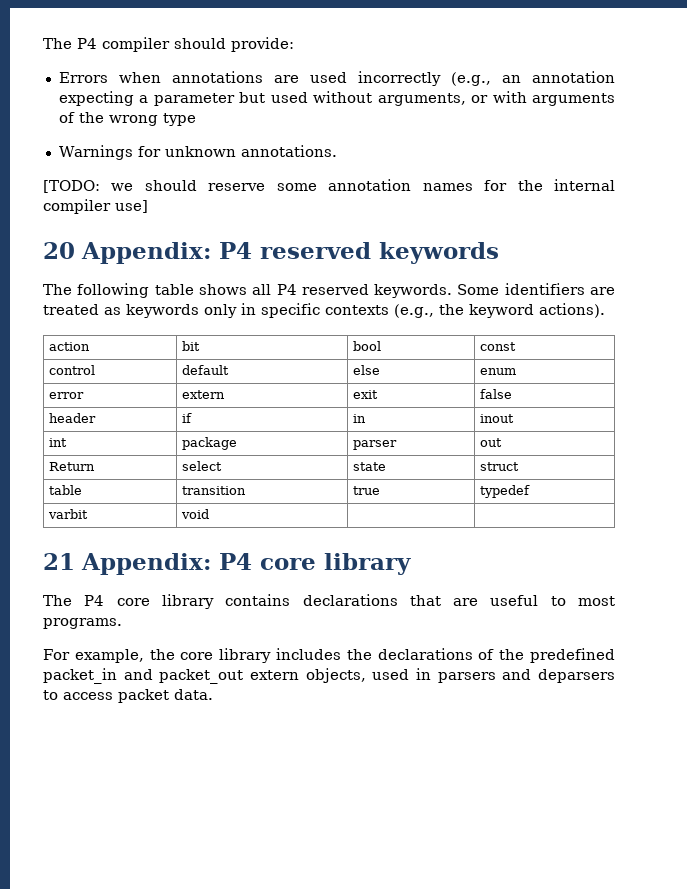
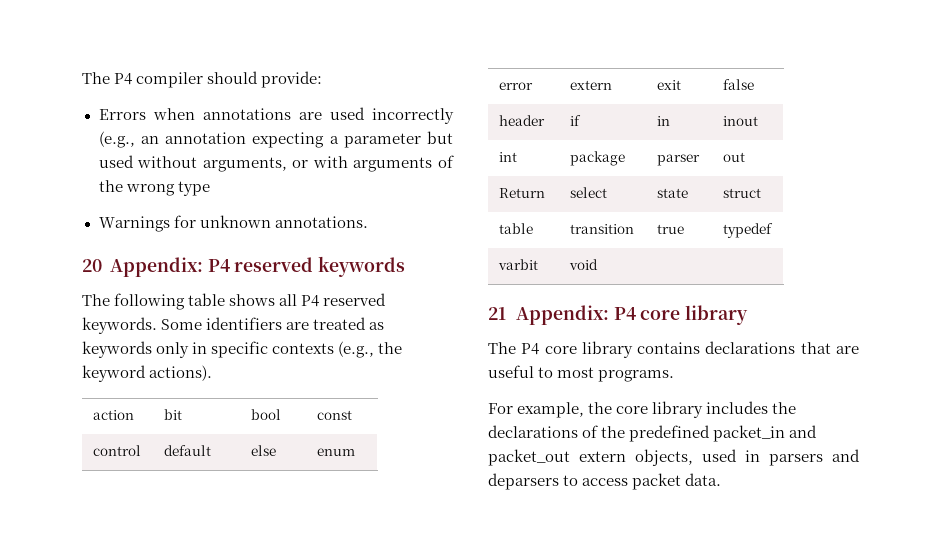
- [TODO: we should reserve some annotation names for the internal compiler use]

